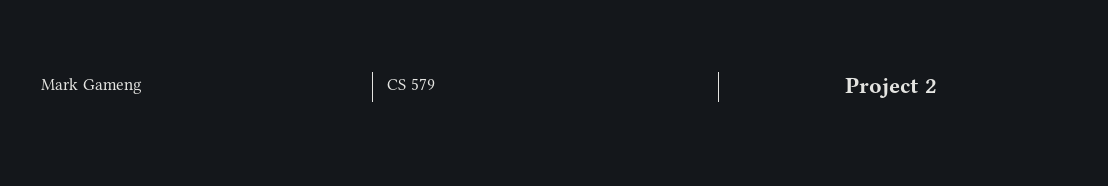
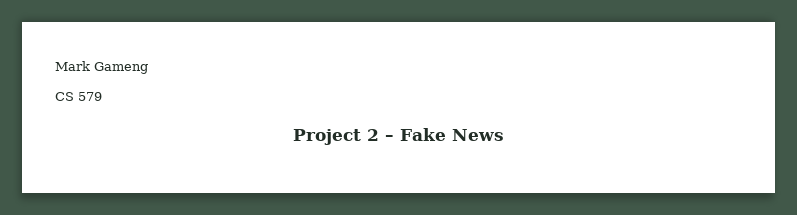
- Project 2
+ Project 2 – Fake News

